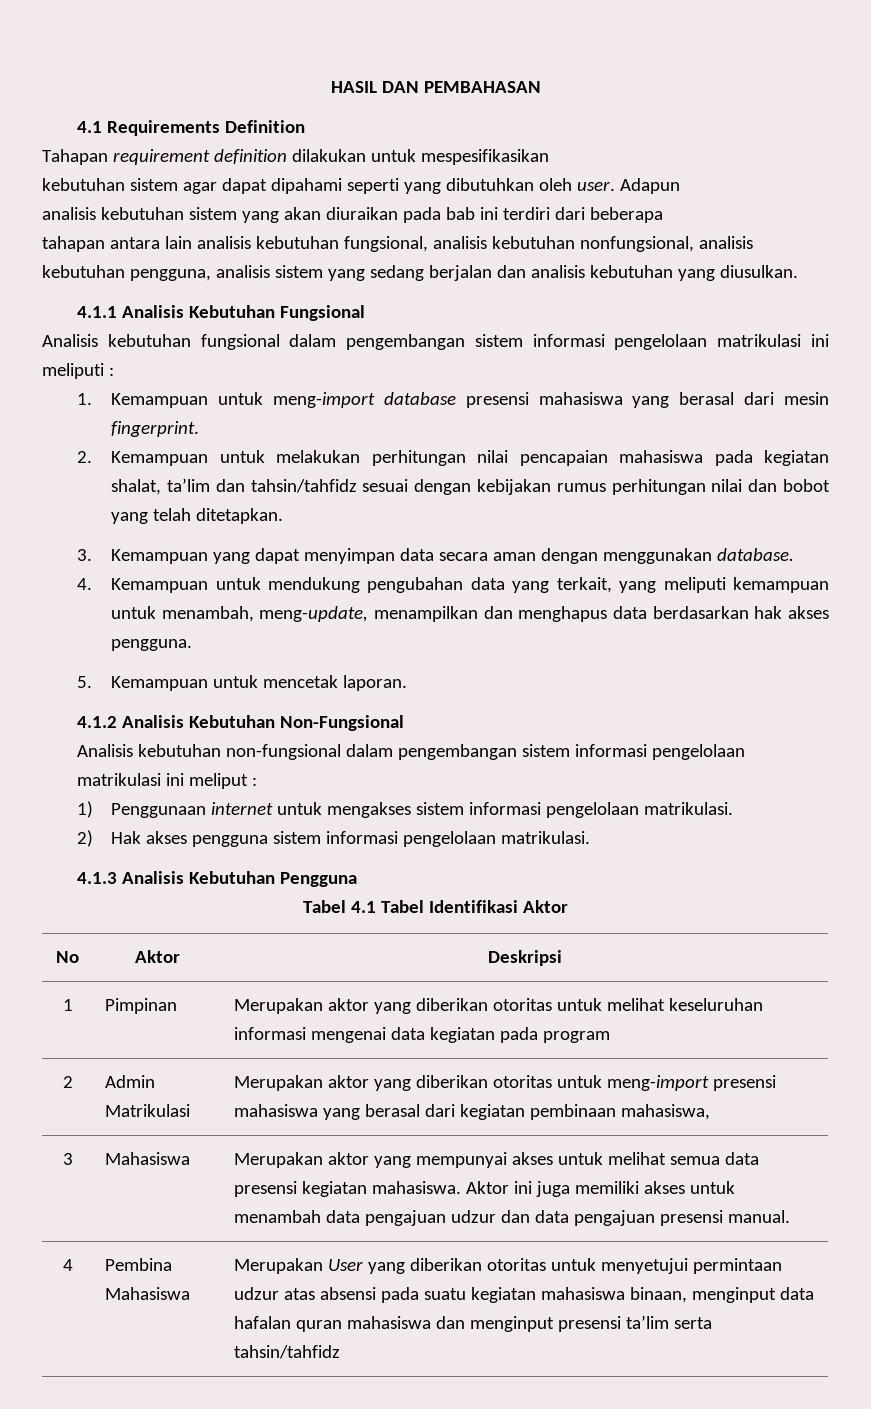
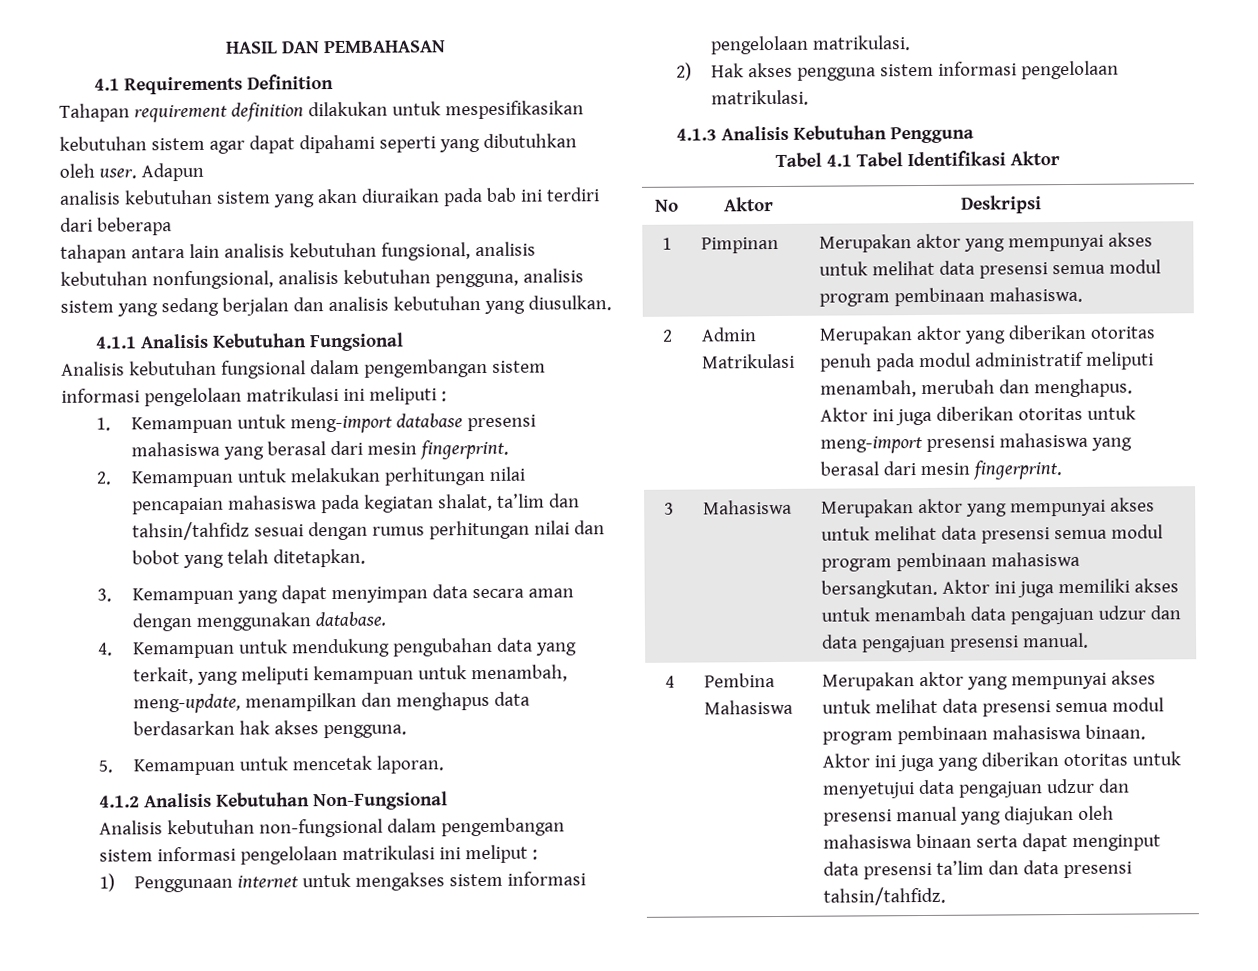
- 2. Kemampuan untuk melakukan perhitungan nilai pencapaian mahasiswa pada kegiatan shalat, ta’lim dan tahsin/tahfidz sesuai dengan kebijakan rumus perhitungan nilai dan bobot yang telah ditetapkan.
+ 2. Kemampuan untuk melakukan perhitungan nilai pencapaian mahasiswa pada kegiatan shalat, ta’lim dan tahsin/tahfidz sesuai dengan rumus perhitungan nilai dan bobot yang telah ditetapkan.
- 1 | Pimpinan | Merupakan aktor yang diberikan otoritas untuk melihat keseluruhan informasi mengenai data kegiatan pada program
+ 1 | Pimpinan | Merupakan aktor yang mempunyai akses untuk melihat data presensi semua modul program pembinaan mahasiswa.
- 2 | Admin Matrikulasi | Merupakan aktor yang diberikan otoritas untuk meng-import presensi mahasiswa yang berasal dari kegiatan pembinaan mahasiswa,
+ 2 | Admin Matrikulasi | Merupakan aktor yang diberikan otoritas penuh pada modul administratif meliputi menambah, merubah dan menghapus. Aktor ini juga diberikan otoritas untuk meng-import presensi mahasiswa yang berasal dari mesin fingerprint.
- 3 | Mahasiswa | Merupakan aktor yang mempunyai akses untuk melihat semua data presensi kegiatan mahasiswa. Aktor ini juga memiliki akses untuk menambah data pengajuan udzur dan data pengajuan presensi manual.
+ 3 | Mahasiswa | Merupakan aktor yang mempunyai akses untuk melihat data presensi semua modul program pembinaan mahasiswa bersangkutan. Aktor ini juga memiliki akses untuk menambah data pengajuan udzur dan data pengajuan presensi manual.
- Merupakan User yang diberikan otoritas untuk menyetujui permintaan udzur atas absensi pada suatu kegiatan mahasiswa binaan, menginput data hafalan quran mahasiswa dan menginput presensi ta’lim serta tahsin/tahfidz
+ Merupakan aktor yang mempunyai akses untuk melihat data presensi semua modul program pembinaan mahasiswa binaan. Aktor ini juga yang diberikan otoritas untuk menyetujui data pengajuan udzur dan presensi manual yang diajukan oleh mahasiswa binaan serta dapat menginput data presensi ta’lim dan data presensi tahsin/tahfidz.

